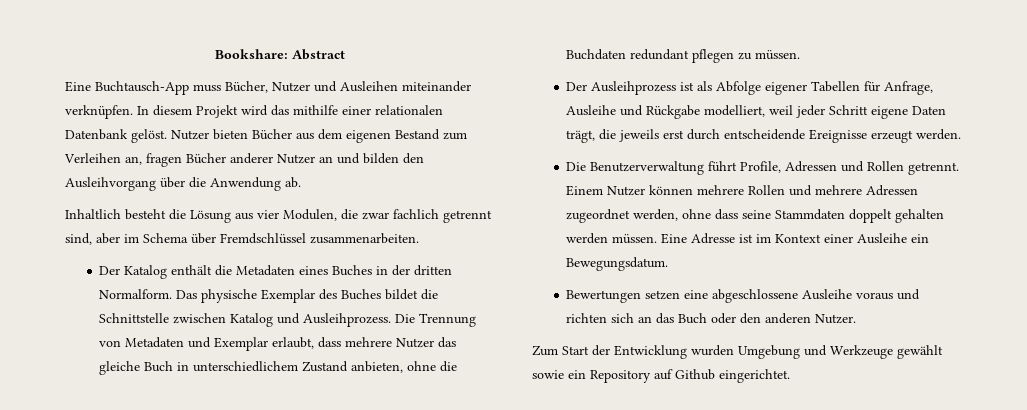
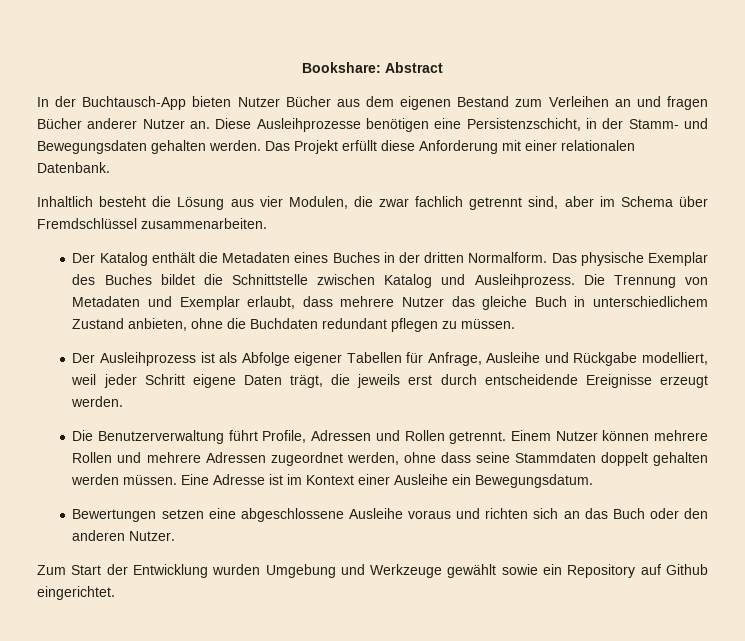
- Eine Buchtausch-App muss Bücher, Nutzer und Ausleihen miteinander verknüpfen. In diesem Projekt wird das mithilfe einer relationalen Datenbank gelöst. Nutzer bieten Bücher aus dem eigenen Bestand zum Verleihen an, fragen Bücher anderer Nutzer an und bilden den Ausleihvorgang über die Anwendung ab.
+ In der Buchtausch-App bieten Nutzer Bücher aus dem eigenen Bestand zum Verleihen an und fragen Bücher anderer Nutzer an. Diese Ausleihprozesse benötigen eine Persistenzschicht, in der Stamm- und Bewegungsdaten gehalten werden. Das Projekt erfüllt diese Anforderung mit einer relationalen Datenbank.

